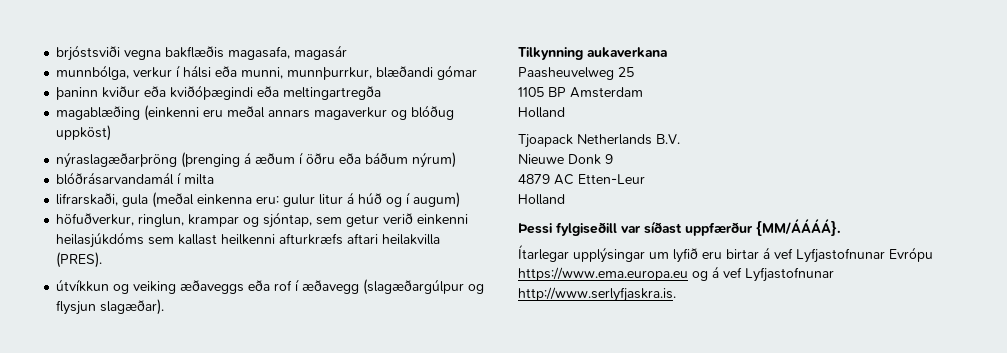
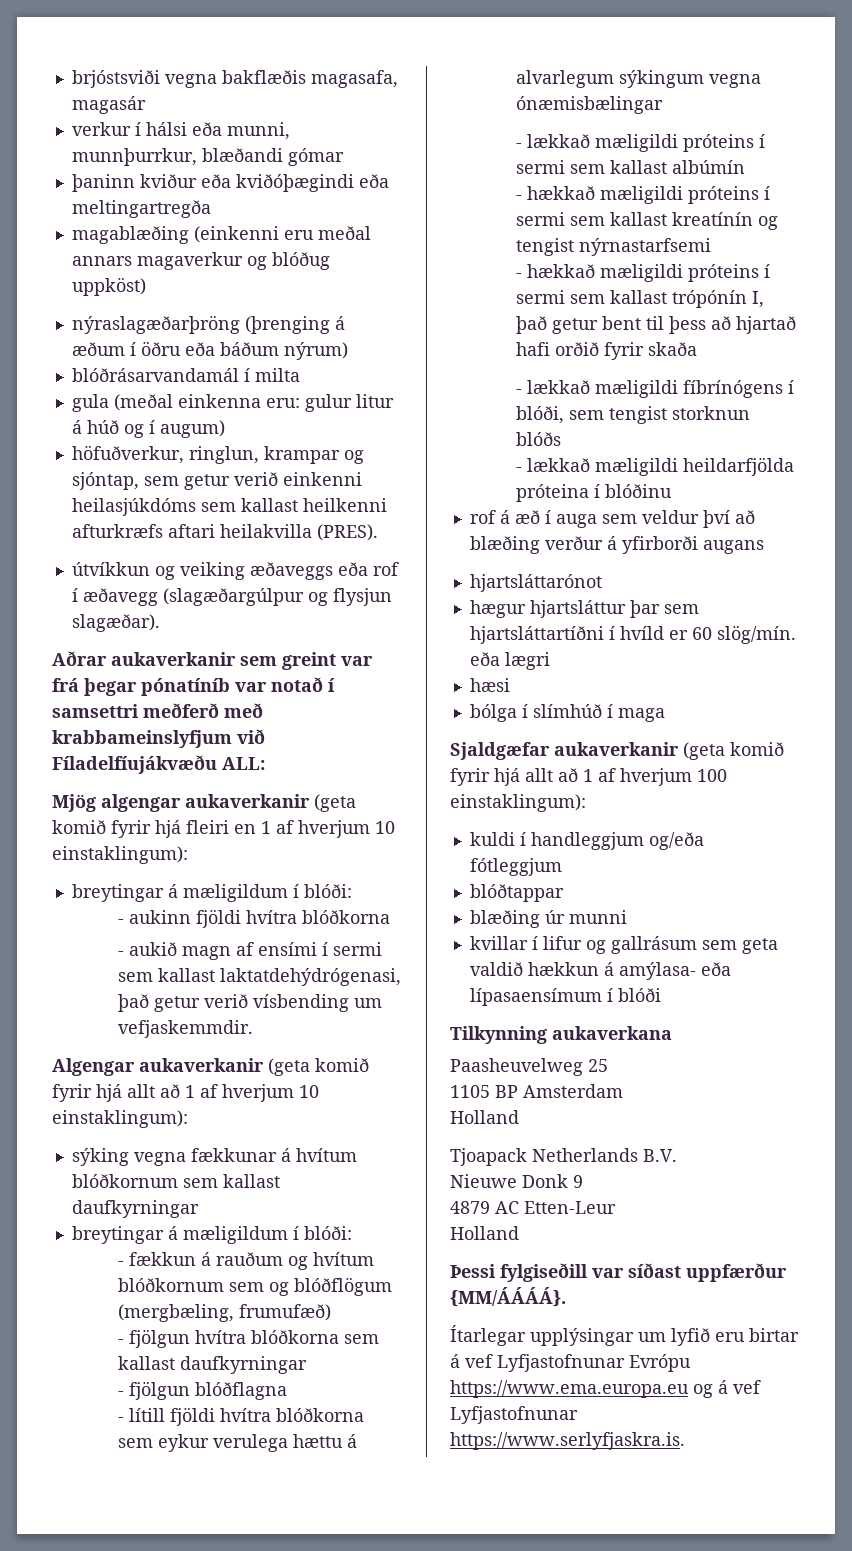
- munnbólga, verkur í hálsi eða munni, munnþurrkur, blæðandi gómar
+ verkur í hálsi eða munni, munnþurrkur, blæðandi gómar
- lifrarskaði, gula (meðal einkenna eru: gulur litur á húð og í augum)
+ gula (meðal einkenna eru: gulur litur á húð og í augum)
+ Aðrar aukaverkanir sem greint var frá þegar pónatíníb var notað í samsettri meðferð með krabbameinslyfjum við Fíladelfíujákvæðu ALL:
+ Mjög algengar aukaverkanir (geta komið fyrir hjá fleiri en 1 af hverjum 10 einstaklingum):
+ breytingar á mæligildum í blóði:
+ - aukinn fjöldi hvítra blóðkorna
+ - aukið magn af ensími í sermi sem kallast laktatdehýdrógenasi, það getur verið vísbending um vefjaskemmdir.
+ Algengar aukaverkanir (geta komið fyrir hjá allt að 1 af hverjum 10 einstaklingum):
+ sýking vegna fækkunar á hvítum blóðkornum sem kallast daufkyrningar
+ breytingar á mæligildum í blóði:
+ - fækkun á rauðum og hvítum blóðkornum sem og blóðflögum (mergbæling, frumufæð)
+ - fjölgun hvítra blóðkorna sem kallast daufkyrningar
+ - fjölgun blóðflagna
+ - lítill fjöldi hvítra blóðkorna sem eykur verulega hættu á alvarlegum sýkingum vegna ónæmisbælingar
+ - lækkað mæligildi próteins í sermi sem kallast albúmín
+ - hækkað mæligildi próteins í sermi sem kallast kreatínín og tengist nýrnastarfsemi
+ - hækkað mæligildi próteins í sermi sem kallast trópónín I, það getur bent til þess að hjartað hafi orðið fyrir skaða
+ - lækkað mæligildi fíbrínógens í blóði, sem tengist storknun blóðs
+ - lækkað mæligildi heildarfjölda próteina í blóðinu
+ rof á æð í auga sem veldur því að blæðing verður á yfirborði augans
+ hjartsláttarónot
+ hægur hjartsláttur þar sem hjartsláttartíðni í hvíld er 60 slög/mín. eða lægri
+ hæsi
+ bólga í slímhúð í maga
+ Sjaldgæfar aukaverkanir (geta komið fyrir hjá allt að 1 af hverjum 100 einstaklingum):
+ kuldi í handleggjum og/eða fótleggjum
+ blóðtappar
+ blæðing úr munni
+ kvillar í lifur og gallrásum sem geta valdið hækkun á amýlasa- eða lípasaensímum í blóði
- Ítarlegar upplýsingar um lyfið eru birtar á vef Lyfjastofnunar Evrópu https://www.ema.europa.eu og á vef Lyfjastofnunar http://www.serlyfjaskra.is.
+ Ítarlegar upplýsingar um lyfið eru birtar á vef Lyfjastofnunar Evrópu https://www.ema.europa.eu og á vef Lyfjastofnunar https://www.serlyfjaskra.is.

